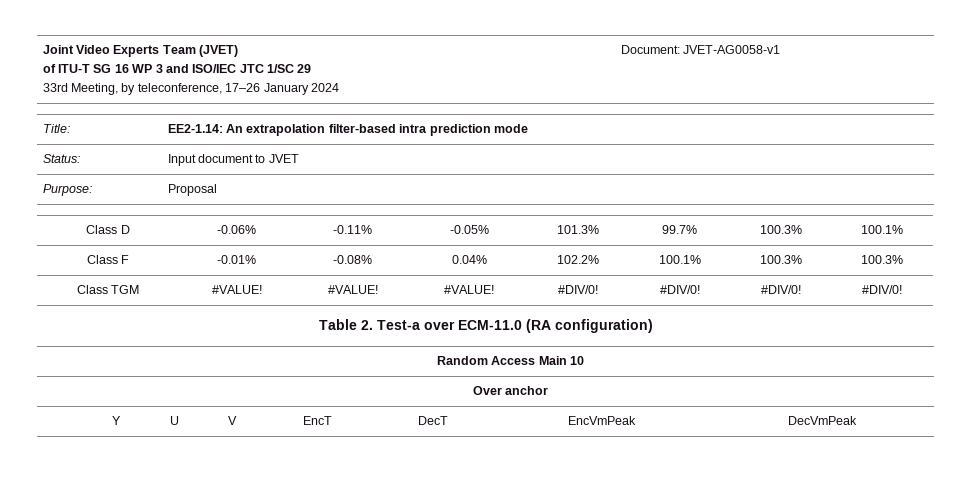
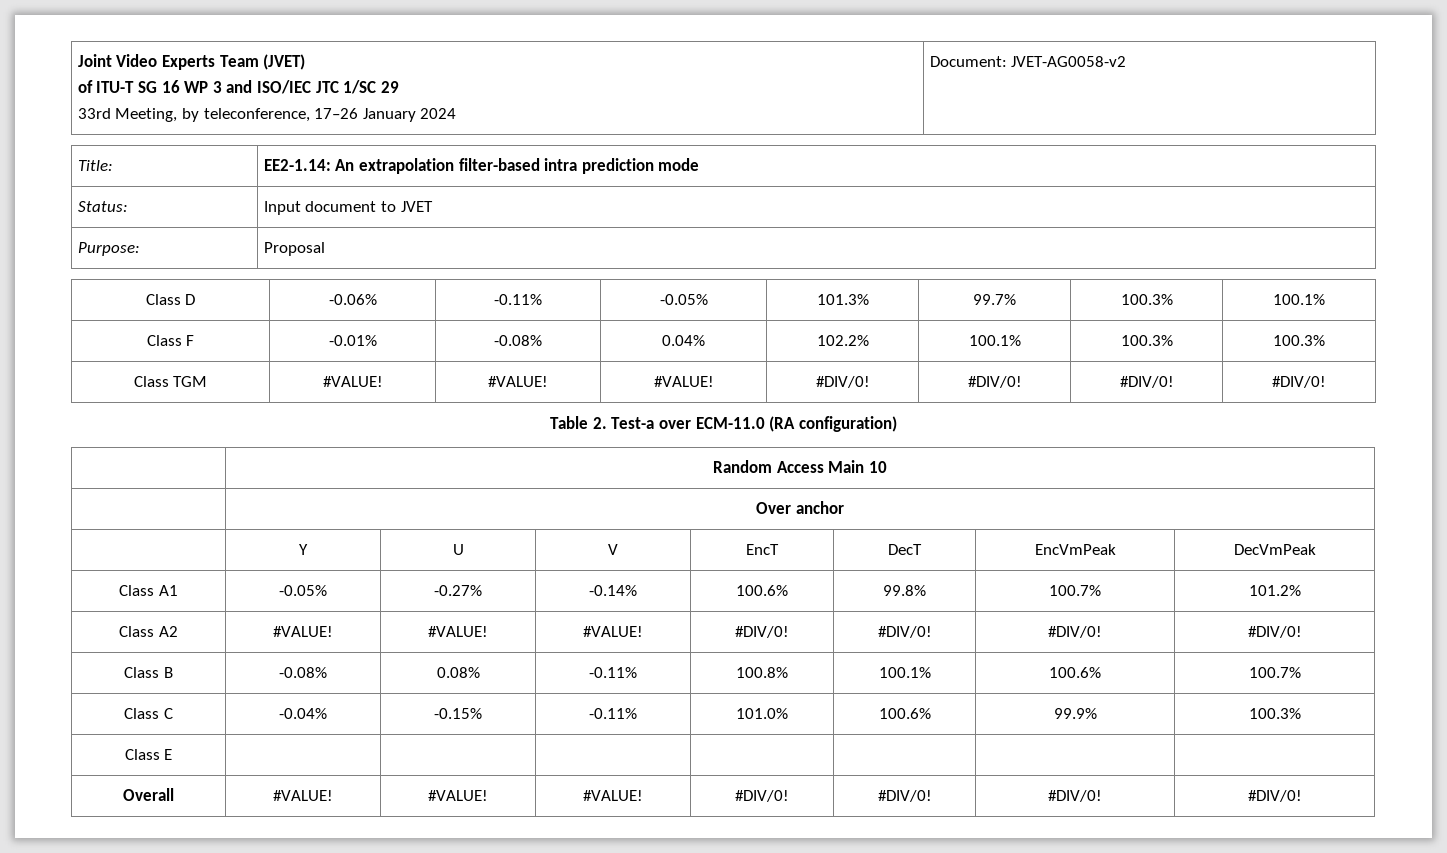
  Joint Video Experts Team (JVET)
  of ITU-T SG 16 WP 3 and ISO/IEC JTC 1/SC 29
- 33rd Meeting, by teleconference, 17–26 January 2024 | Document: JVET-AG0058-v1
+ 33rd Meeting, by teleconference, 17–26 January 2024 | Document: JVET-AG0058-v2
+ Class A1 | -0.05% | -0.27% | -0.14% | 100.6% | 99.8% | 100.7% | 101.2%
+ Class A2 | #VALUE! | #VALUE! | #VALUE! | #DIV/0! | #DIV/0! | #DIV/0! | #DIV/0!
+ Class B | -0.08% | 0.08% | -0.11% | 100.8% | 100.1% | 100.6% | 100.7%
+ Class C | -0.04% | -0.15% | -0.11% | 101.0% | 100.6% | 99.9% | 100.3%
+ Class E | | | | | | |
+ Overall | #VALUE! | #VALUE! | #VALUE! | #DIV/0! | #DIV/0! | #DIV/0! | #DIV/0!

